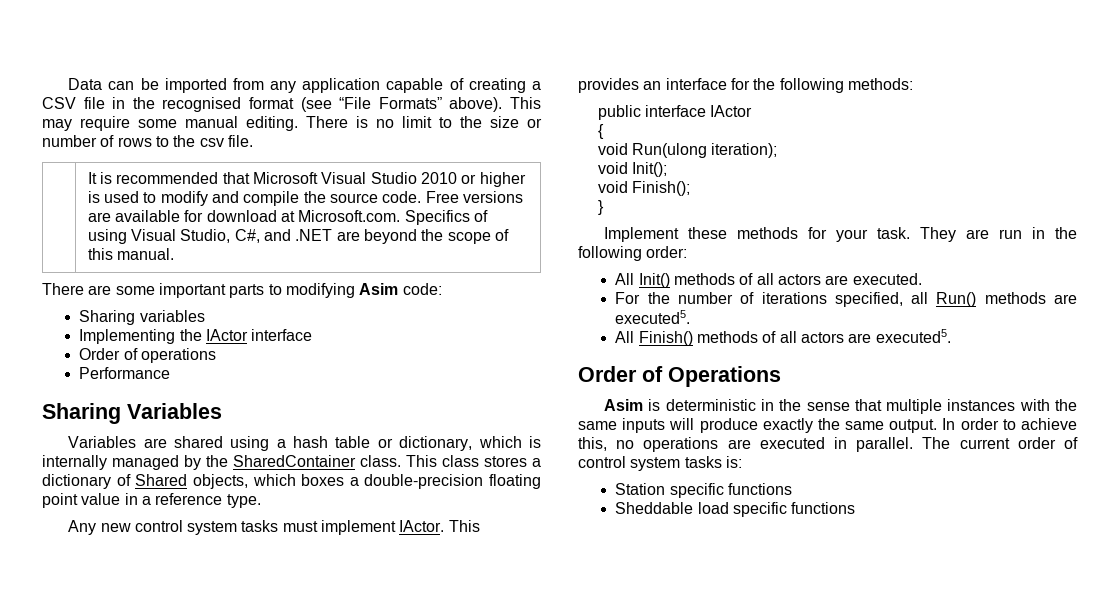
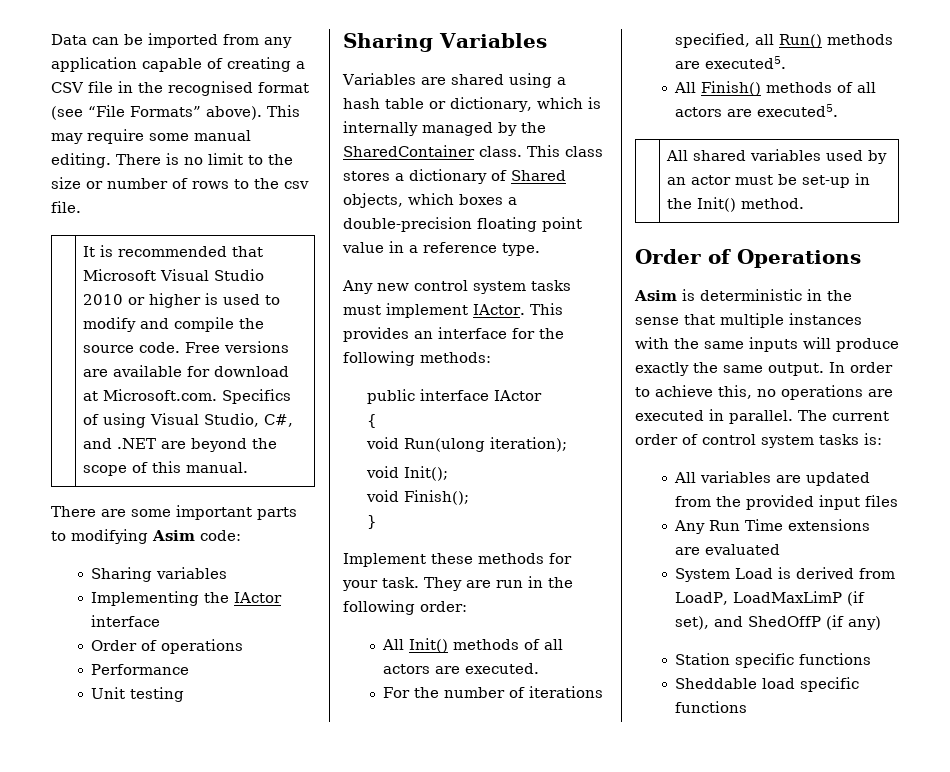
+ Unit testing
+ | All shared variables used by an actor must be set-up in the Init() method.
+ All variables are updated from the provided input files
+ Any Run Time extensions are evaluated
+ System Load is derived from LoadP, LoadMaxLimP (if set), and ShedOffP (if any)

